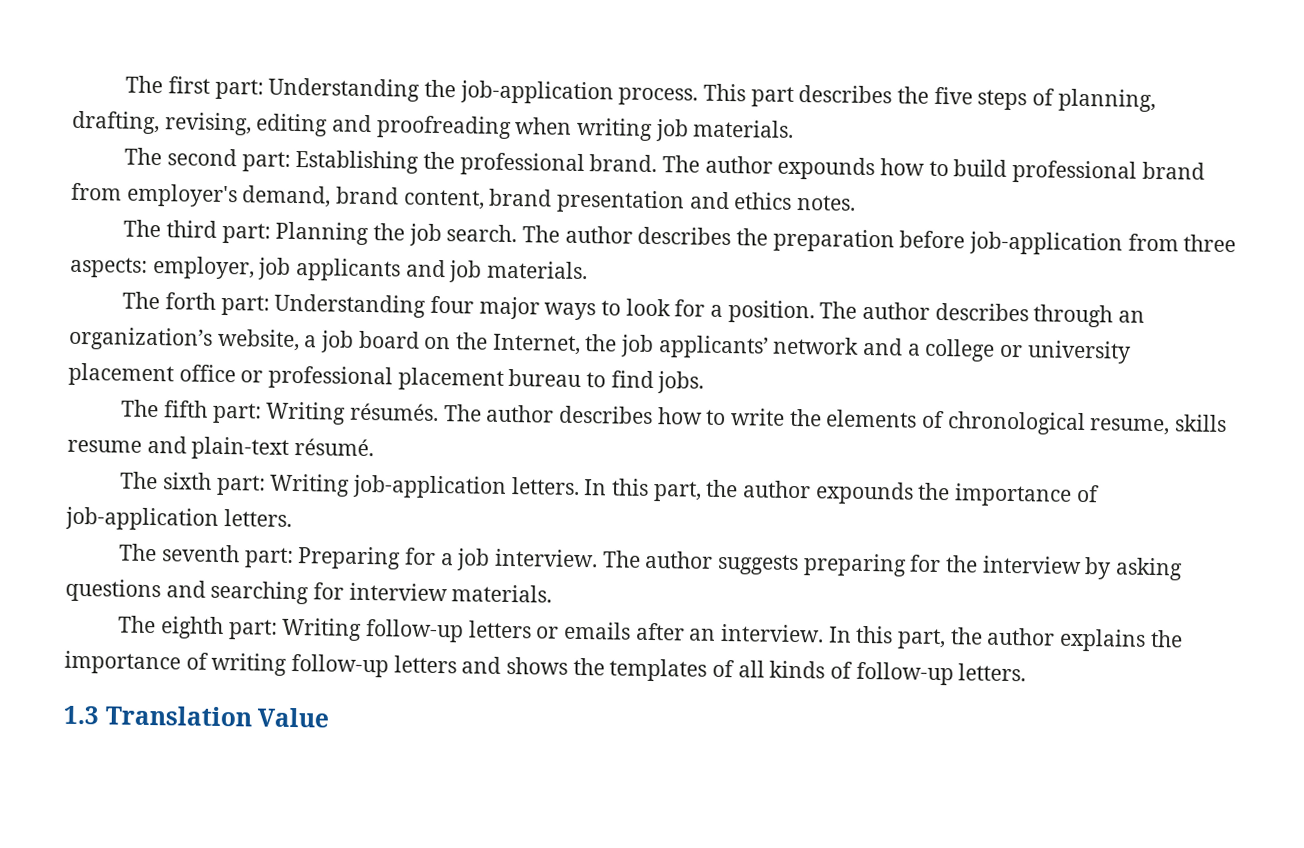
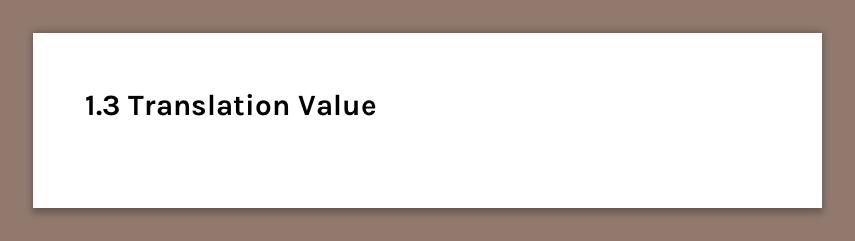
- The first part: Understanding the job-application process. This part describes the five steps of planning, drafting, revising, editing and proofreading when writing job materials.
- The second part: Establishing the professional brand. The author expounds how to build professional brand from employer's demand, brand content, brand presentation and ethics notes.
- The third part: Planning the job search. The author describes the preparation before job-application from three aspects: employer, job applicants and job materials.
- The forth part: Understanding four major ways to look for a position. The author describes through an organization’s website, a job board on the Internet, the job applicants’ network and a college or university placement office or professional placement bureau to find jobs.
- The fifth part: Writing résumés. The author describes how to write the elements of chronological resume, skills resume and plain-text résumé.
- The sixth part: Writing job-application letters. In this part, the author expounds the importance of job-application letters.
- The seventh part: Preparing for a job interview. The author suggests preparing for the interview by asking questions and searching for interview materials.
- The eighth part: Writing follow-up letters or emails after an interview. In this part, the author explains the importance of writing follow-up letters and shows the templates of all kinds of follow-up letters.

